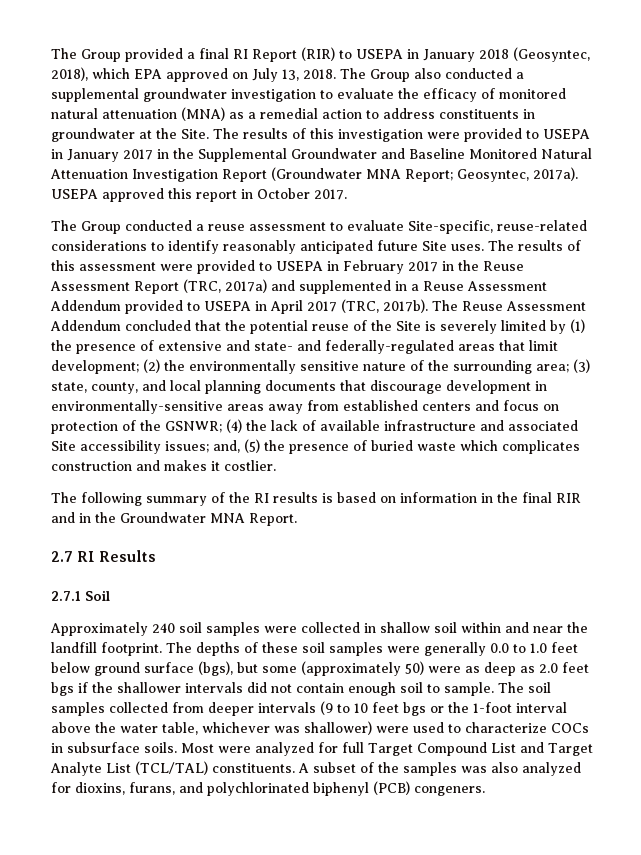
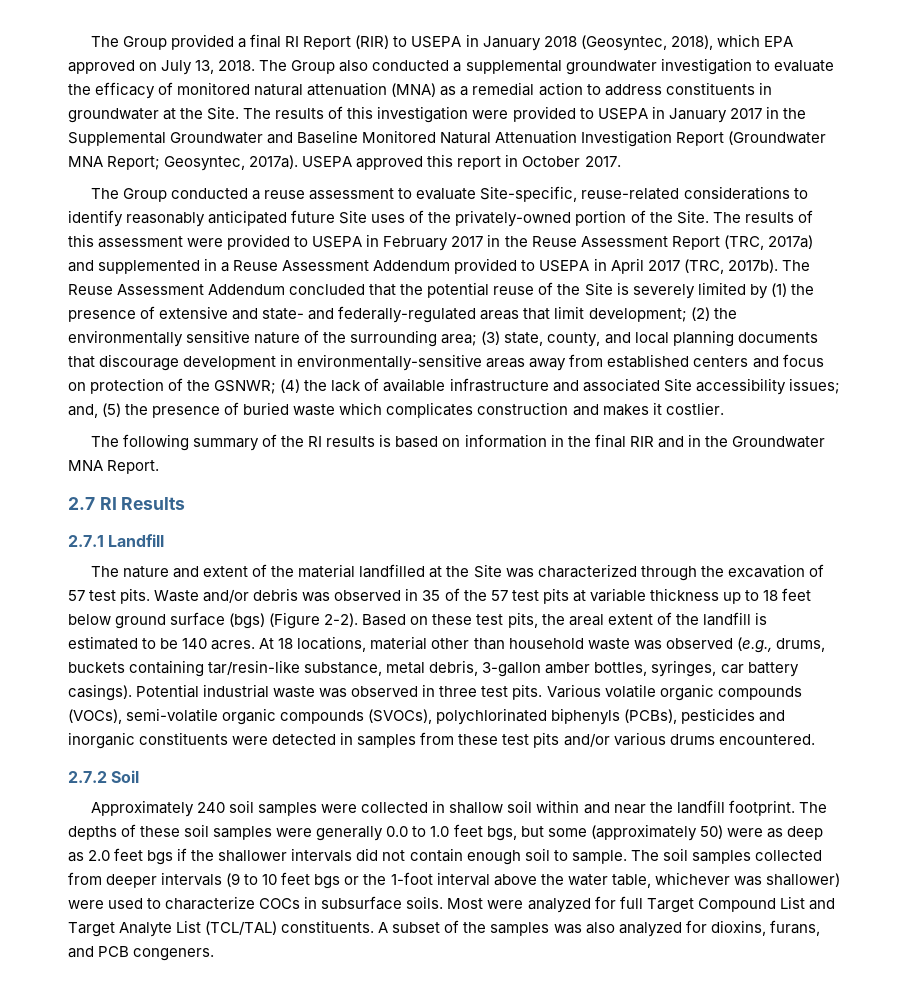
- The Group conducted a reuse assessment to evaluate Site-specific, reuse-related considerations to identify reasonably anticipated future Site uses.
+ The Group conducted a reuse assessment to evaluate Site-specific, reuse-related considerations to identify reasonably anticipated future Site uses of the privately-owned portion of the Site.
- 2.7.1 Soil
+ 2.7.1 Landfill
+ The nature and extent of the material landfilled at the Site was characterized through the excavation of 57 test pits. Waste and/or debris was observed in 35 of the 57 test pits at variable thickness up to 18 feet below ground surface (bgs) (Figure 2-2). Based on these test pits, the areal extent of the landfill is estimated to be 140 acres. At 18 locations, material other than household waste was observed (e.g., drums, buckets containing tar/resin-like substance, metal debris, 3-gallon amber bottles, syringes, car battery casings). Potential industrial waste was observed in three test pits. Various volatile organic compounds (VOCs), semi-volatile organic compounds (SVOCs), polychlorinated biphenyls (PCBs), pesticides and inorganic constituents were detected in samples from these test pits and/or various drums encountered.
+ 2.7.2 Soil
- The depths of these soil samples were generally 0.0 to 1.0 feet below ground surface (bgs), but some (approximately 50) were as deep as 2.0 feet bgs if the shallower intervals did not contain enough soil to sample.
+ The depths of these soil samples were generally 0.0 to 1.0 feet bgs, but some (approximately 50) were as deep as 2.0 feet bgs if the shallower intervals did not contain enough soil to sample.
- A subset of the samples was also analyzed for dioxins, furans, and polychlorinated biphenyl (PCB) congeners.
+ A subset of the samples was also analyzed for dioxins, furans, and PCB congeners.

